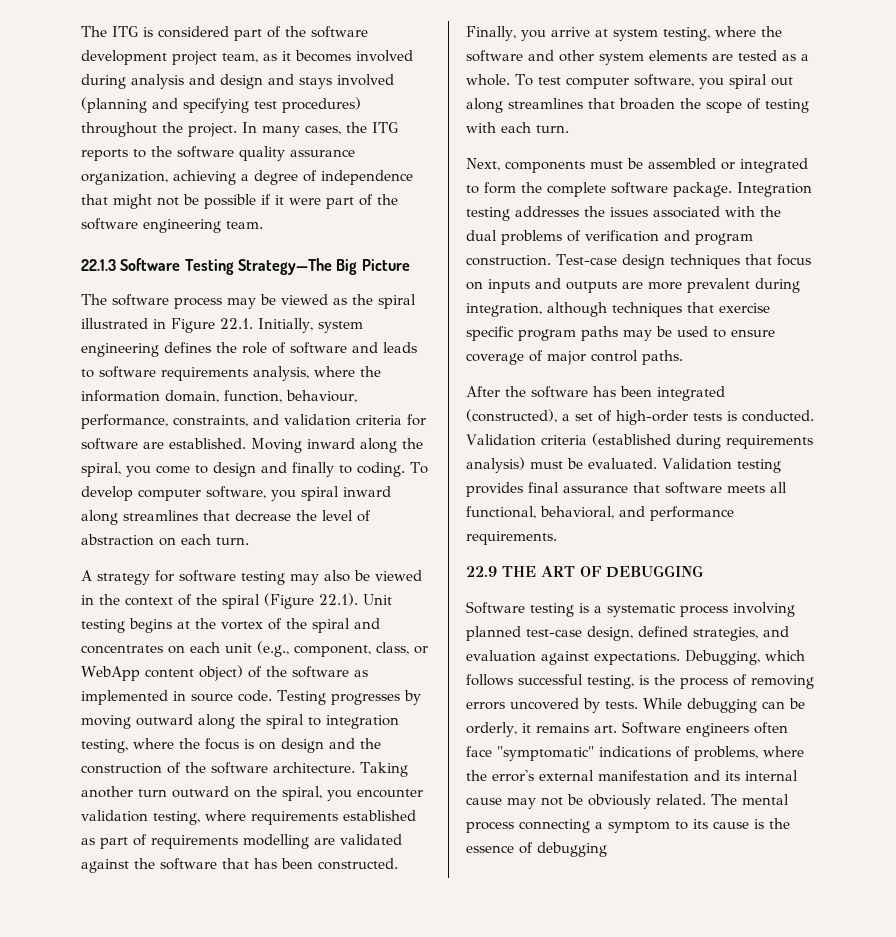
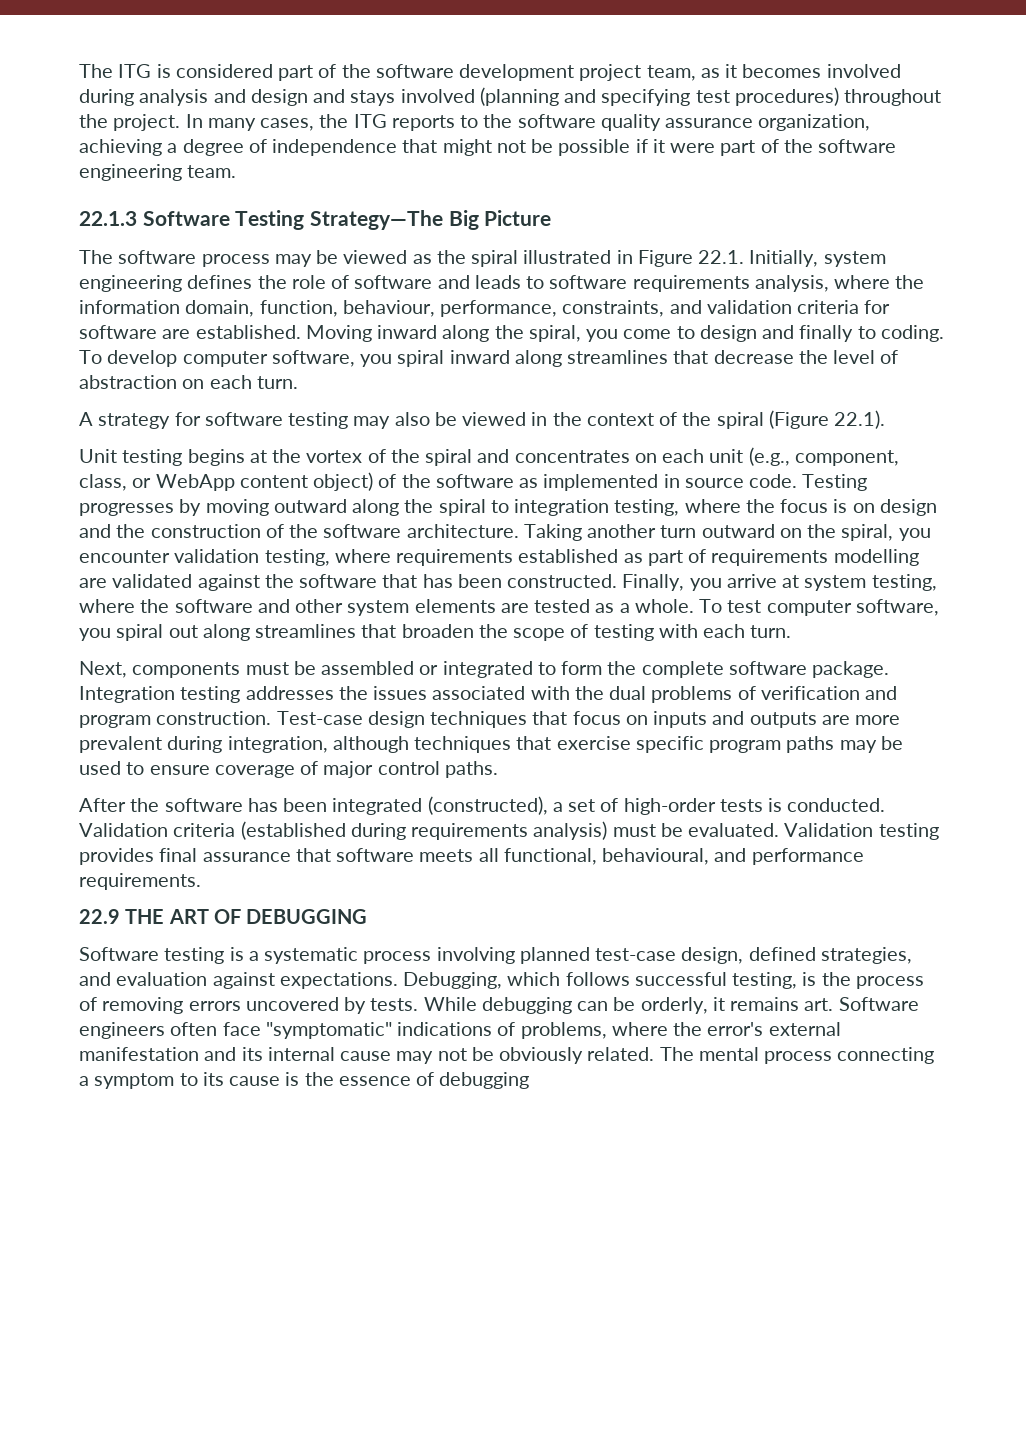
- A strategy for software testing may also be viewed in the context of the spiral (Figure 22.1). Unit testing begins at the vortex of the spiral and concentrates on each unit (e.g., component, class, or WebApp content object) of the software as implemented in source code.
+ A strategy for software testing may also be viewed in the context of the spiral (Figure 22.1).
+ Unit testing begins at the vortex of the spiral and concentrates on each unit (e.g., component, class, or WebApp content object) of the software as implemented in source code.
- Validation testing provides final assurance that software meets all functional, behavioral, and performance requirements.
+ Validation testing provides final assurance that software meets all functional, behavioural, and performance requirements.

